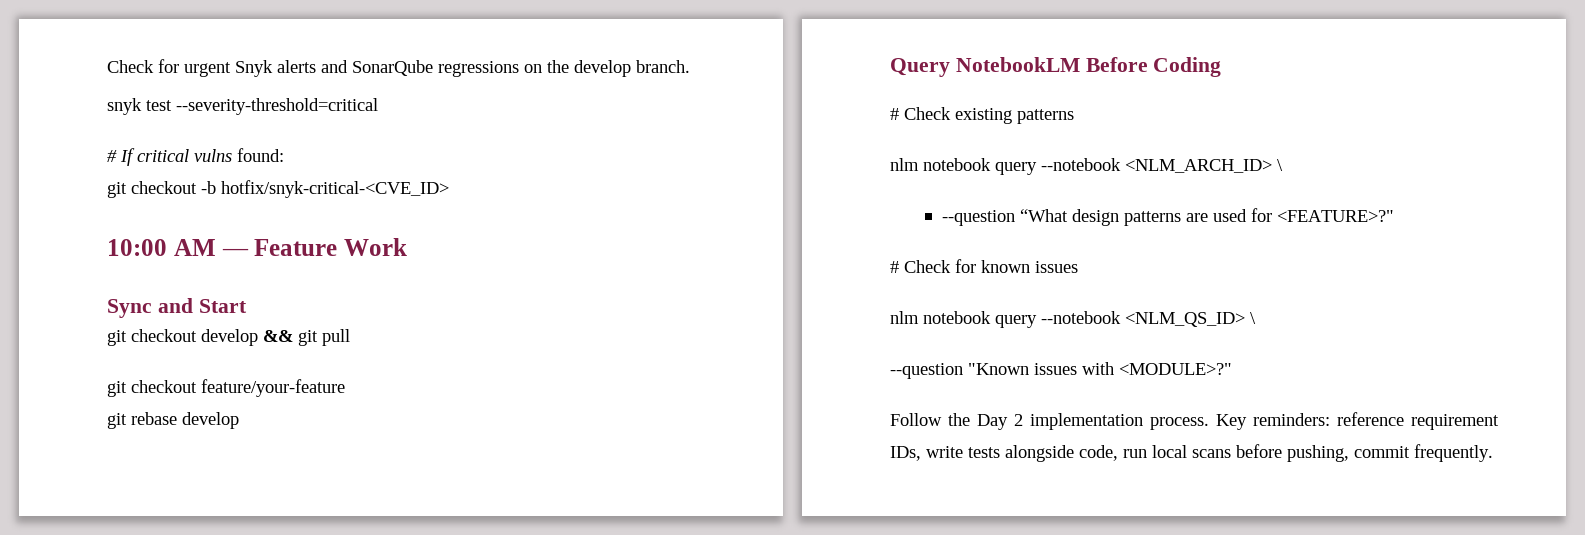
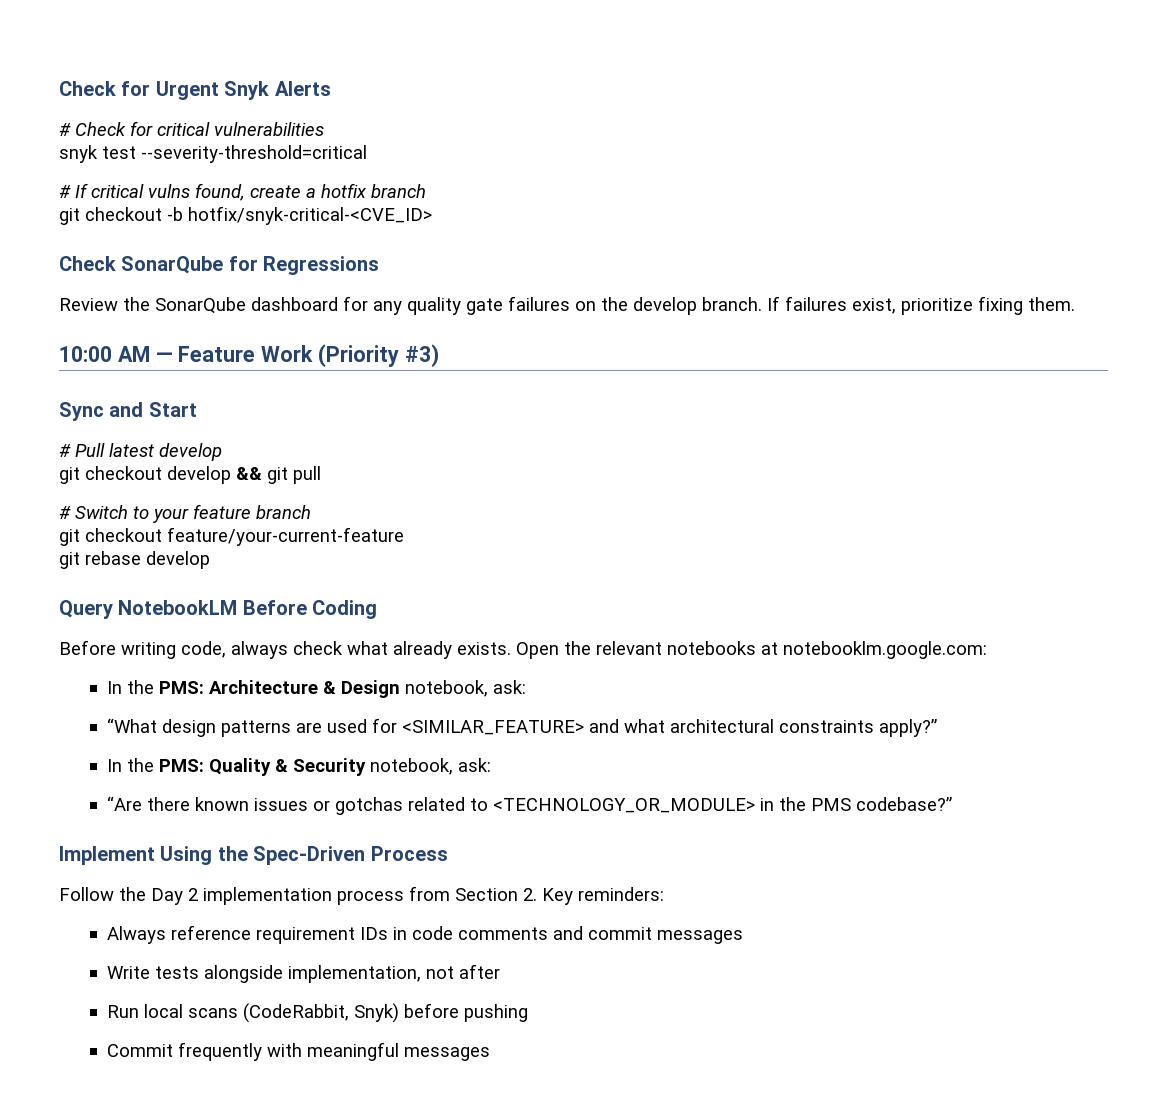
- Check for urgent Snyk alerts and SonarQube regressions on the develop branch.
+ Check for Urgent Snyk Alerts
+ # Check for critical vulnerabilities
- # If critical vulns found:
+ # If critical vulns found, create a hotfix branch
+ Check SonarQube for Regressions
+ Review the SonarQube dashboard for any quality gate failures on the develop branch. If failures exist, prioritize fixing them.
- 10:00 AM — Feature Work
+ 10:00 AM — Feature Work (Priority #3)
+ # Pull latest develop
- git checkout feature/your-feature
+ # Switch to your feature branch
+ git checkout feature/your-current-feature
- # Check existing patterns
- nlm notebook query --notebook <NLM_ARCH_ID> \
- --question “What design patterns are used for <FEATURE>?"
- # Check for known issues
- nlm notebook query --notebook <NLM_QS_ID> \
- --question "Known issues with <MODULE>?"
+ Before writing code, always check what already exists. Open the relevant notebooks at notebooklm.google.com:
+ In the PMS: Architecture & Design notebook, ask:
+ “What design patterns are used for <SIMILAR_FEATURE> and what architectural constraints apply?”
+ In the PMS: Quality & Security notebook, ask:
+ “Are there known issues or gotchas related to <TECHNOLOGY_OR_MODULE> in the PMS codebase?”
+ Implement Using the Spec-Driven Process
- Follow the Day 2 implementation process. Key reminders: reference requirement IDs, write tests alongside code, run local scans before pushing, commit frequently.
+ Follow the Day 2 implementation process from Section 2. Key reminders:
+ Always reference requirement IDs in code comments and commit messages
+ Write tests alongside implementation, not after
+ Run local scans (CodeRabbit, Snyk) before pushing
+ Commit frequently with meaningful messages

